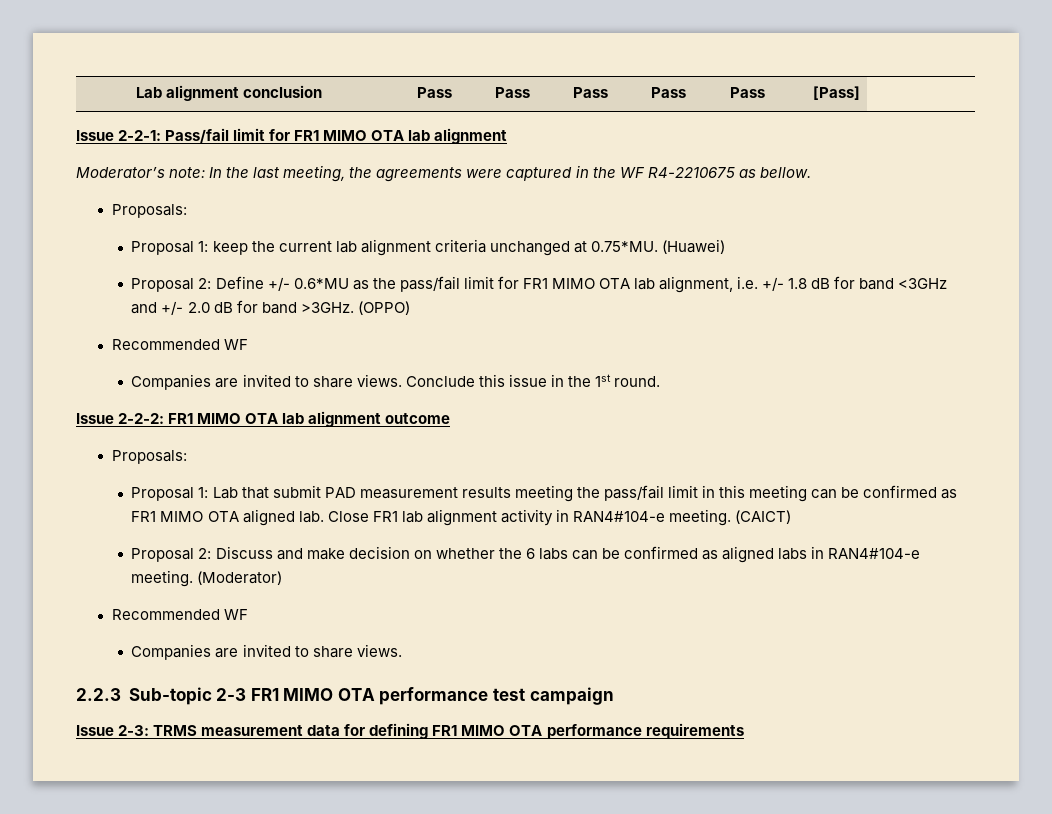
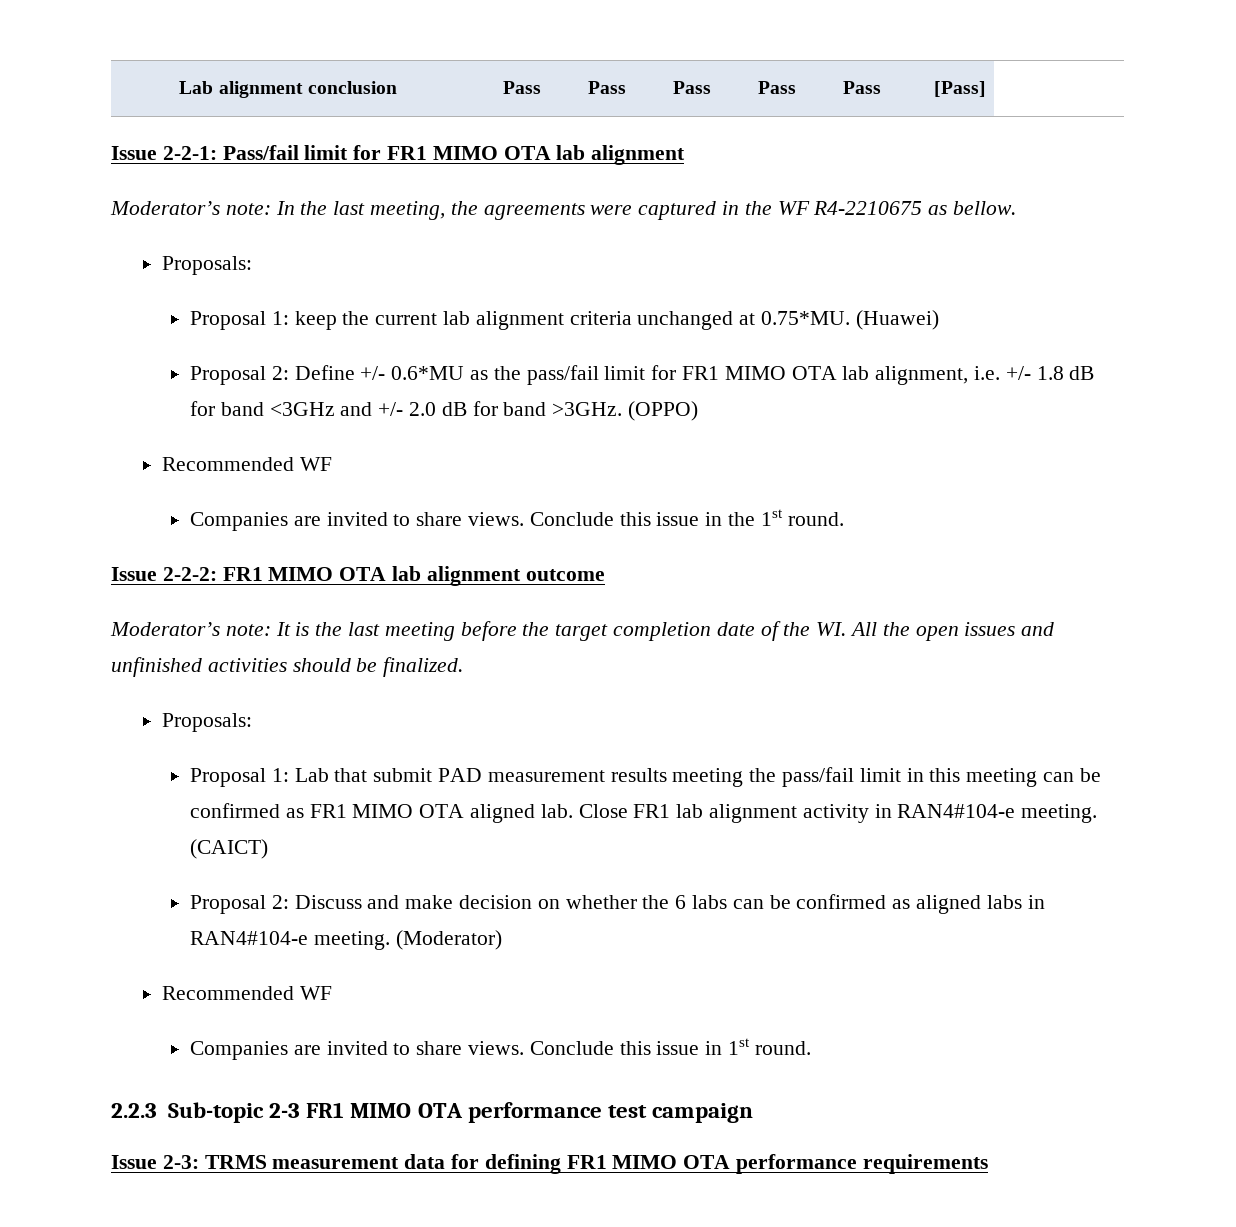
+ Moderator’s note: It is the last meeting before the target completion date of the WI. All the open issues and unfinished activities should be finalized.
+ Conclude this issue in 1st round.

